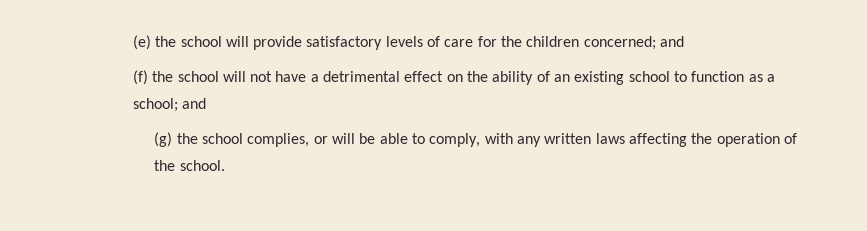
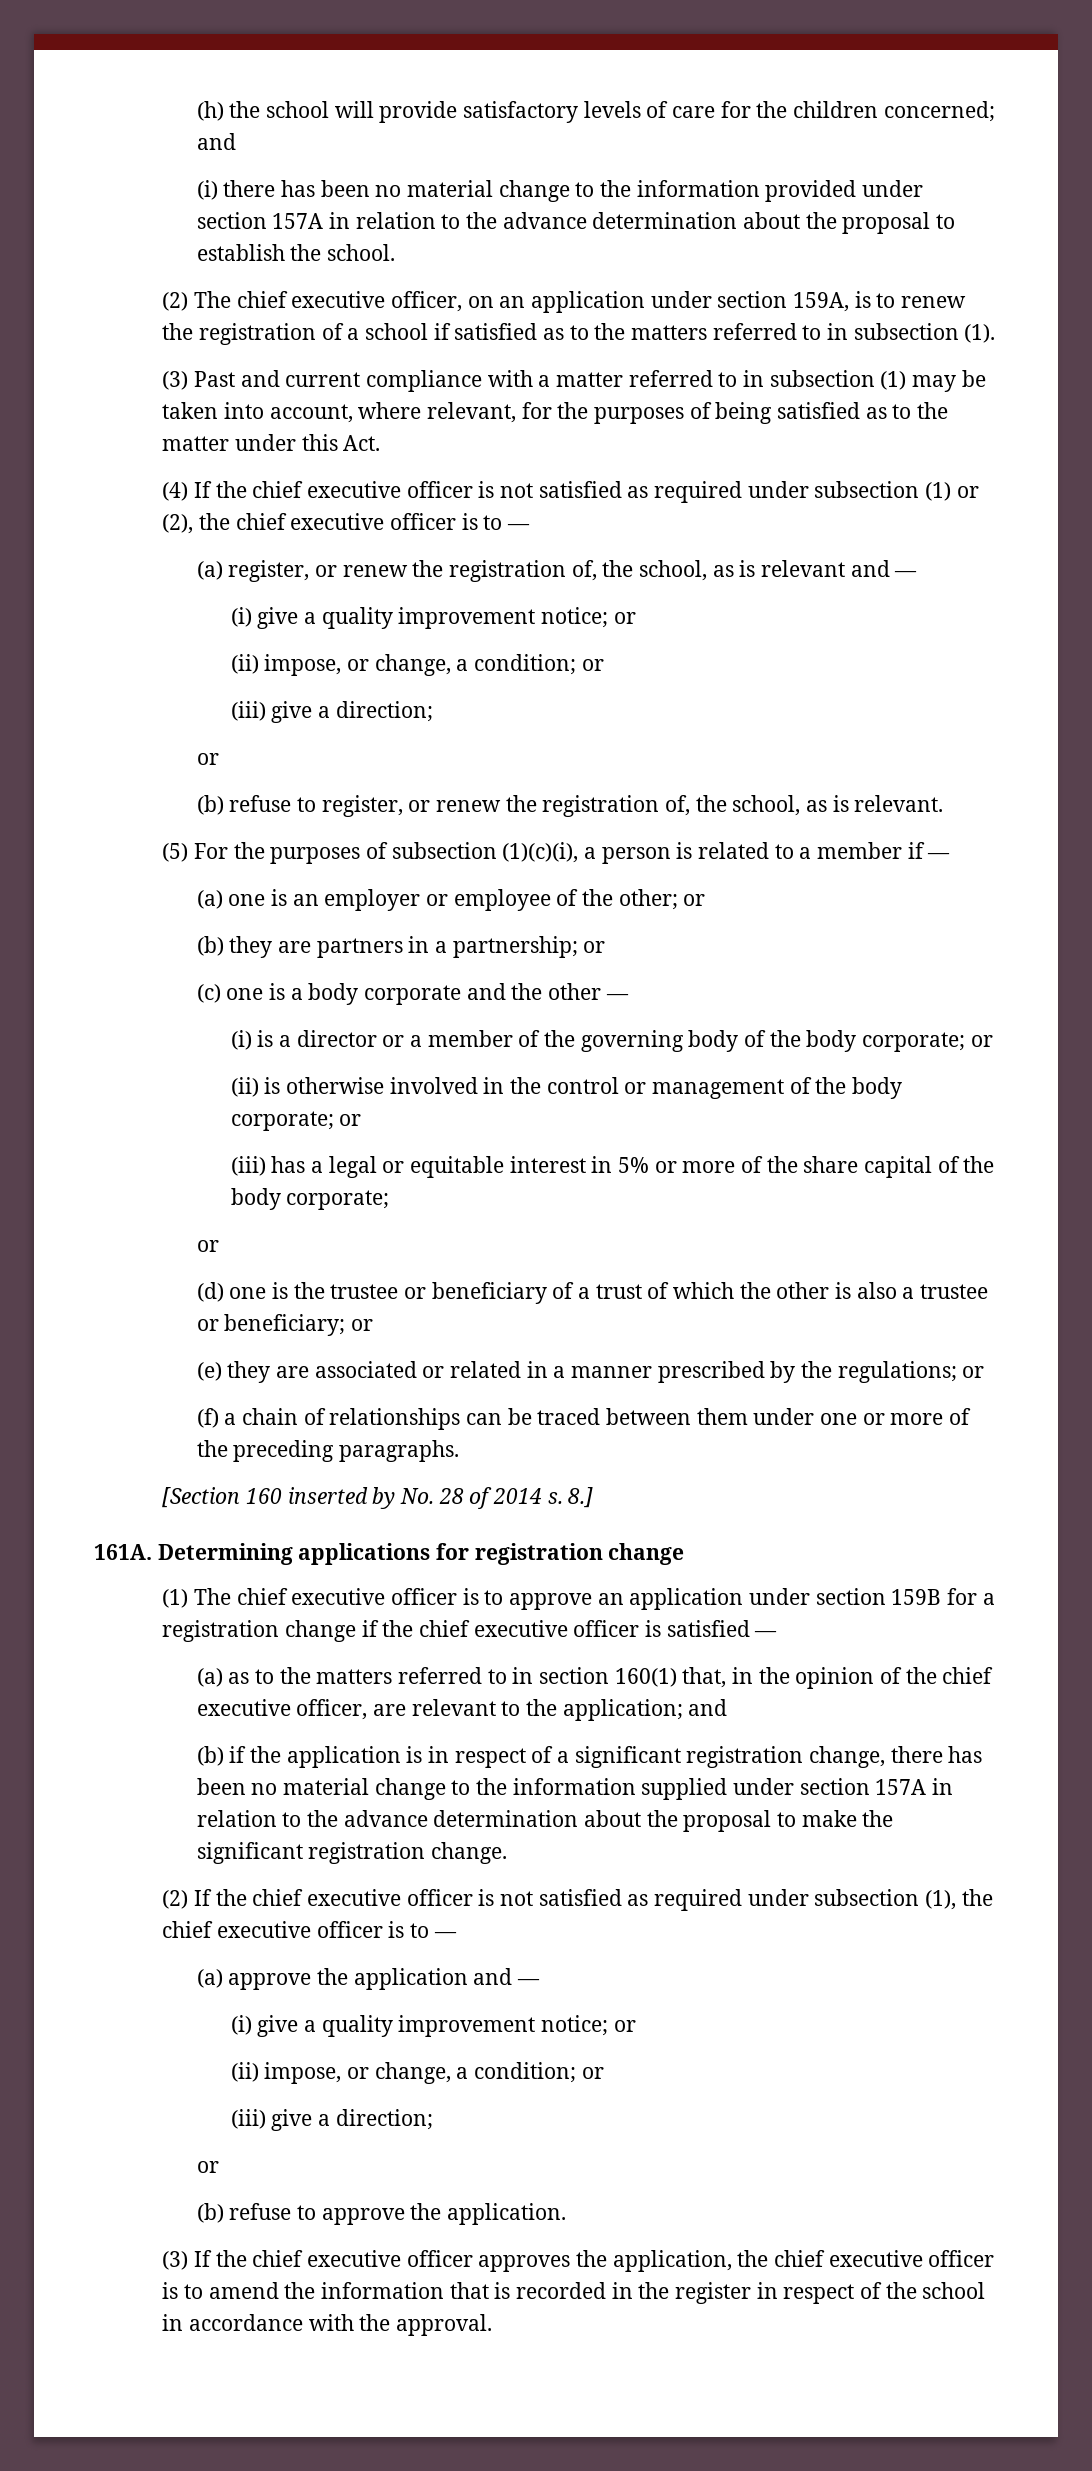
- (e) the school will provide satisfactory levels of care for the children concerned; and
+ (h) the school will provide satisfactory levels of care for the children concerned; and
- (f) the school will not have a detrimental effect on the ability of an existing school to function as a school; and
- (g) the school complies, or will be able to comply, with any written laws affecting the operation of the school.
+ (i) there has been no material change to the information provided under section 157A in relation to the advance determination about the proposal to establish the school.
+ (2) The chief executive officer, on an application under section 159A, is to renew the registration of a school if satisfied as to the matters referred to in subsection (1).
+ (3) Past and current compliance with a matter referred to in subsection (1) may be taken into account, where relevant, for the purposes of being satisfied as to the matter under this Act.
+ (4) If the chief executive officer is not satisfied as required under subsection (1) or (2), the chief executive officer is to —
+ (a) register, or renew the registration of, the school, as is relevant and —
+ (i) give a quality improvement notice; or
+ (ii) impose, or change, a condition; or
+ (iii) give a direction;
+ or
+ (b) refuse to register, or renew the registration of, the school, as is relevant.
+ (5) For the purposes of subsection (1)(c)(i), a person is related to a member if —
+ (a) one is an employer or employee of the other; or
+ (b) they are partners in a partnership; or
+ (c) one is a body corporate and the other —
+ (i) is a director or a member of the governing body of the body corporate; or
+ (ii) is otherwise involved in the control or management of the body corporate; or
+ (iii) has a legal or equitable interest in 5% or more of the share capital of the body corporate;
+ or
+ (d) one is the trustee or beneficiary of a trust of which the other is also a trustee or beneficiary; or
+ (e) they are associated or related in a manner prescribed by the regulations; or
+ (f) a chain of relationships can be traced between them under one or more of the preceding paragraphs.
+ [Section 160 inserted by No. 28 of 2014 s. 8.]
+ 161A. Determining applications for registration change
+ (1) The chief executive officer is to approve an application under section 159B for a registration change if the chief executive officer is satisfied —
+ (a) as to the matters referred to in section 160(1) that, in the opinion of the chief executive officer, are relevant to the application; and
+ (b) if the application is in respect of a significant registration change, there has been no material change to the information supplied under section 157A in relation to the advance determination about the proposal to make the significant registration change.
+ (2) If the chief executive officer is not satisfied as required under subsection (1), the chief executive officer is to —
+ (a) approve the application and —
+ (i) give a quality improvement notice; or
+ (ii) impose, or change, a condition; or
+ (iii) give a direction;
+ or
+ (b) refuse to approve the application.
+ (3) If the chief executive officer approves the application, the chief executive officer is to amend the information that is recorded in the register in respect of the school in accordance with the approval.

